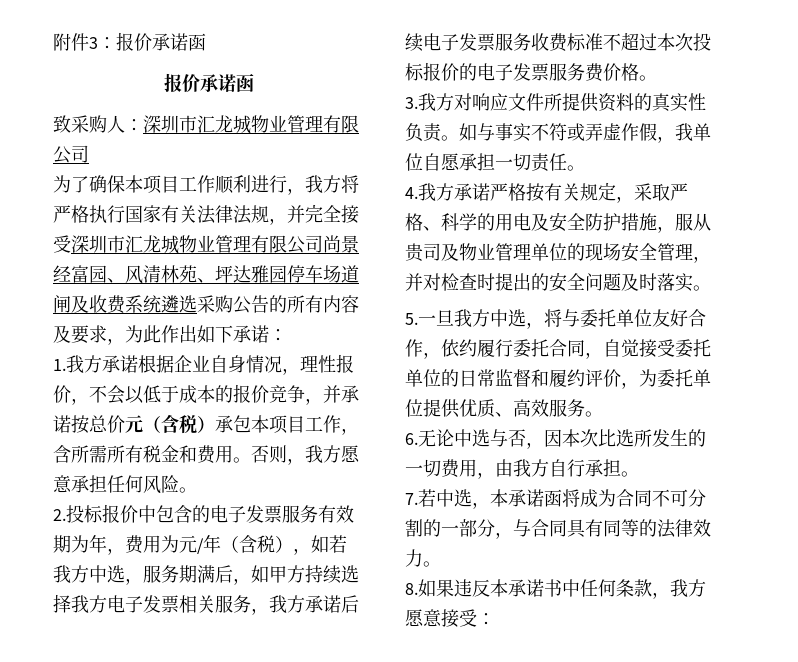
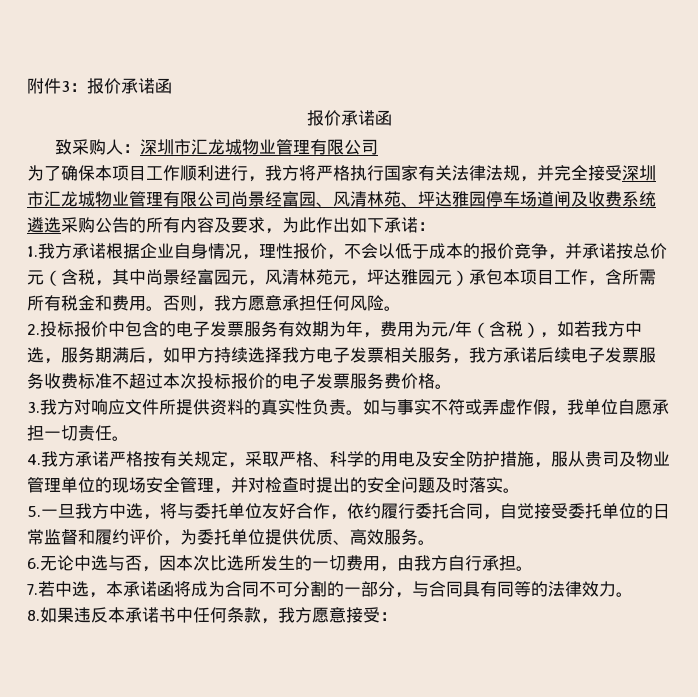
- 1.我方承诺根据企业自身情况，理性报价，不会以低于成本的报价竞争，并承诺按总价元（含税）承包本项目工作，含所需所有税金和费用。
+ 1.我方承诺根据企业自身情况，理性报价，不会以低于成本的报价竞争，并承诺按总价元（含税，其中尚景经富园元，风清林苑元，坪达雅园元）承包本项目工作，含所需所有税金和费用。

